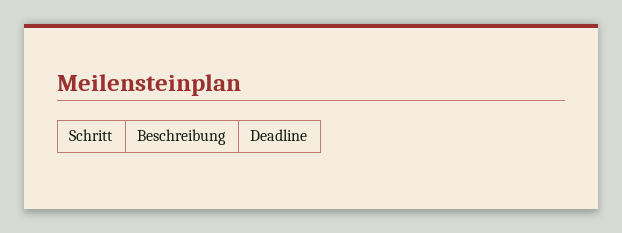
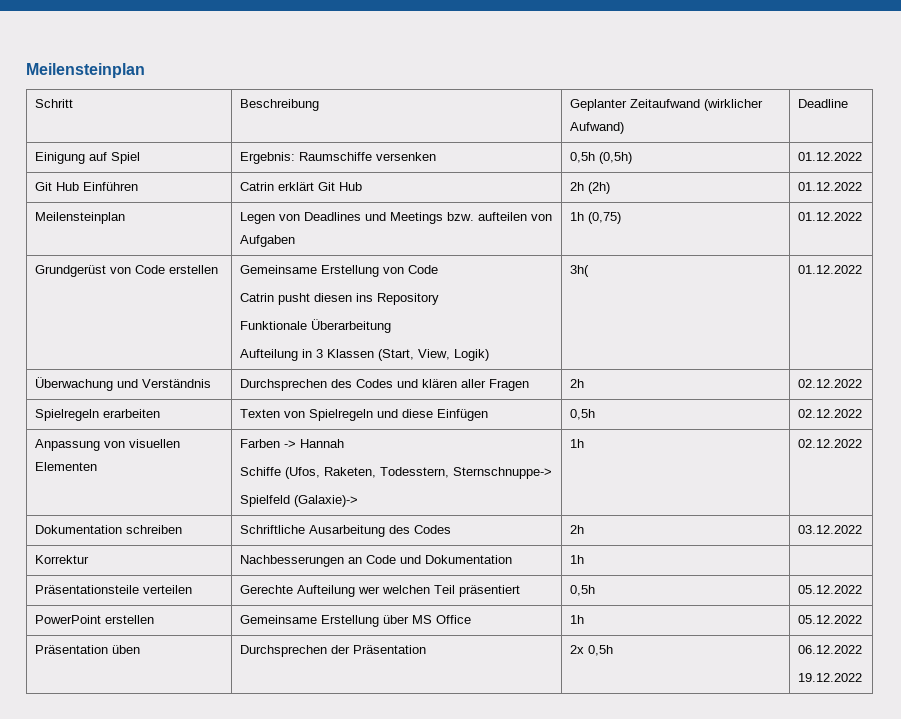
- Schritt | Beschreibung | Deadline
+ Schritt | Beschreibung | Geplanter Zeitaufwand (wirklicher Aufwand) | Deadline
+ Einigung auf Spiel | Ergebnis: Raumschiffe versenken | 0,5h (0,5h) | 01.12.2022
+ Git Hub Einführen | Catrin erklärt Git Hub | 2h (2h) | 01.12.2022
+ Meilensteinplan | Legen von Deadlines und Meetings bzw. aufteilen von Aufgaben | 1h (0,75) | 01.12.2022
+ Grundgerüst von Code erstellen | Gemeinsame Erstellung von Code
+ Catrin pusht diesen ins Repository
+ Funktionale Überarbeitung
+ Aufteilung in 3 Klassen (Start, View, Logik) | 3h( | 01.12.2022
+ Überwachung und Verständnis | Durchsprechen des Codes und klären aller Fragen | 2h | 02.12.2022
+ Spielregeln erarbeiten | Texten von Spielregeln und diese Einfügen | 0,5h | 02.12.2022
+ Anpassung von visuellen Elementen | Farben -> Hannah
+ Schiffe (Ufos, Raketen, Todesstern, Sternschnuppe->
+ Spielfeld (Galaxie)-> | 1h | 02.12.2022
+ Dokumentation schreiben | Schriftliche Ausarbeitung des Codes | 2h | 03.12.2022
+ Korrektur | Nachbesserungen an Code und Dokumentation | 1h |
+ Präsentationsteile verteilen | Gerechte Aufteilung wer welchen Teil präsentiert | 0,5h | 05.12.2022
+ PowerPoint erstellen | Gemeinsame Erstellung über MS Office | 1h | 05.12.2022
+ Präsentation üben | Durchsprechen der Präsentation | 2x 0,5h | 06.12.2022
+ 19.12.2022

